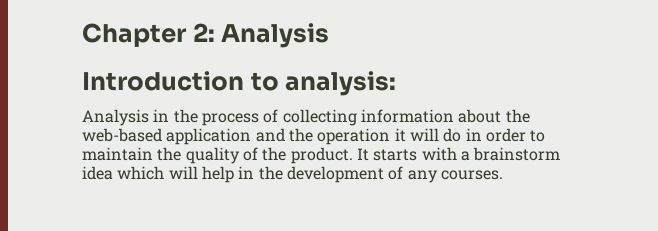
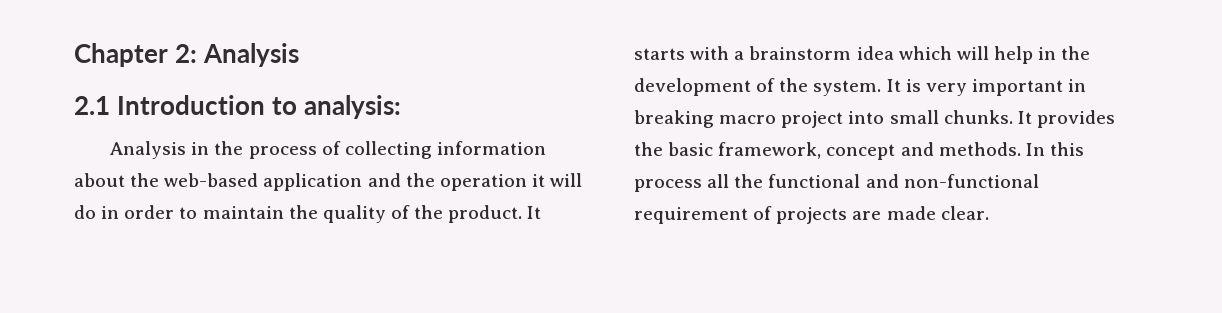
- Introduction to analysis:
+ 2.1 Introduction to analysis:
- It starts with a brainstorm idea which will help in the development of any courses.
+ It starts with a brainstorm idea which will help in the development of the system. It is very important in breaking macro project into small chunks. It provides the basic framework, concept and methods. In this process all the functional and non-functional requirement of projects are made clear.

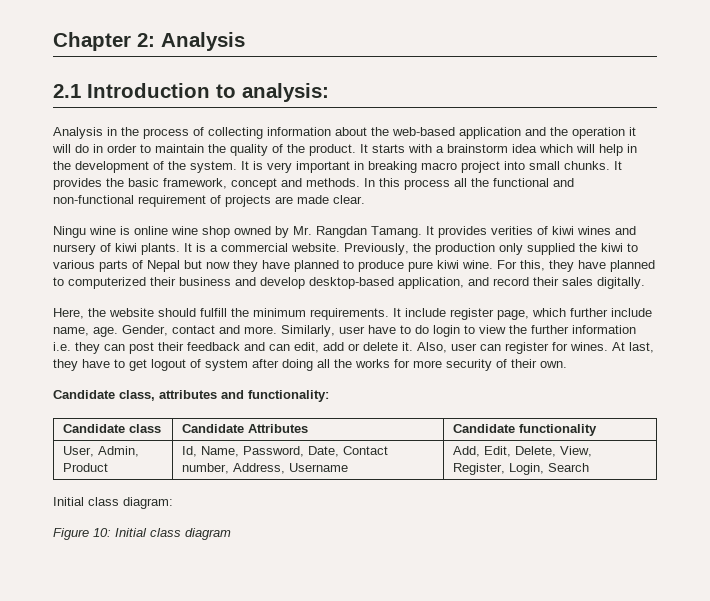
+ Ningu wine is online wine shop owned by Mr. Rangdan Tamang. It provides verities of kiwi wines and nursery of kiwi plants. It is a commercial website. Previously, the production only supplied the kiwi to various parts of Nepal but now they have planned to produce pure kiwi wine. For this, they have planned to computerized their business and develop desktop-based application, and record their sales digitally.
+ Here, the website should fulfill the minimum requirements. It include register page, which further include name, age. Gender, contact and more. Similarly, user have to do login to view the further information i.e. they can post their feedback and can edit, add or delete it. Also, user can register for wines. At last, they have to get logout of system after doing all the works for more security of their own.
+ Candidate class, attributes and functionality:
+ Candidate class | Candidate Attributes | Candidate functionality
+ User, Admin, Product | Id, Name, Password, Date, Contact number, Address, Username | Add, Edit, Delete, View, Register, Login, Search
+ Initial class diagram:
+ Figure 10: Initial class diagram

